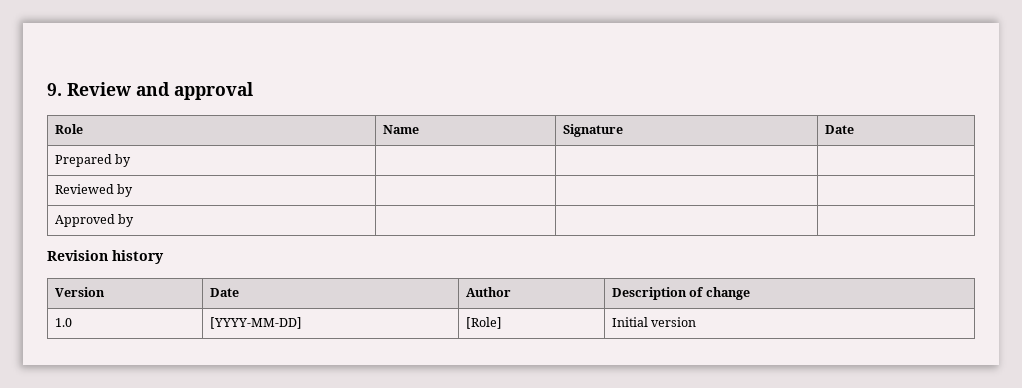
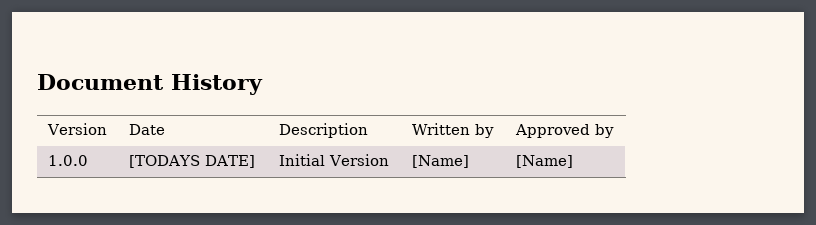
- 9. Review and approval
- Role | Name | Signature | Date
- Prepared by | | |
- Reviewed by | | |
- Approved by | | |
- Revision history
- Version | Date | Author | Description of change
- 1.0 | [YYYY-MM-DD] | [Role] | Initial version
+ Document History
+ Version | Date | Description | Written by | Approved by
+ 1.0.0 | [TODAYS DATE] | Initial Version | [Name] | [Name]

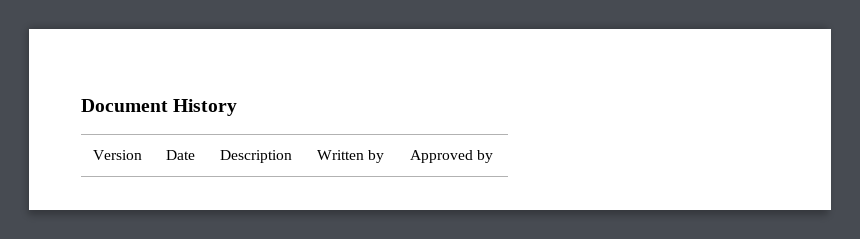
- 1.0.0 | [TODAYS DATE] | Initial Version | [Name] | [Name]

